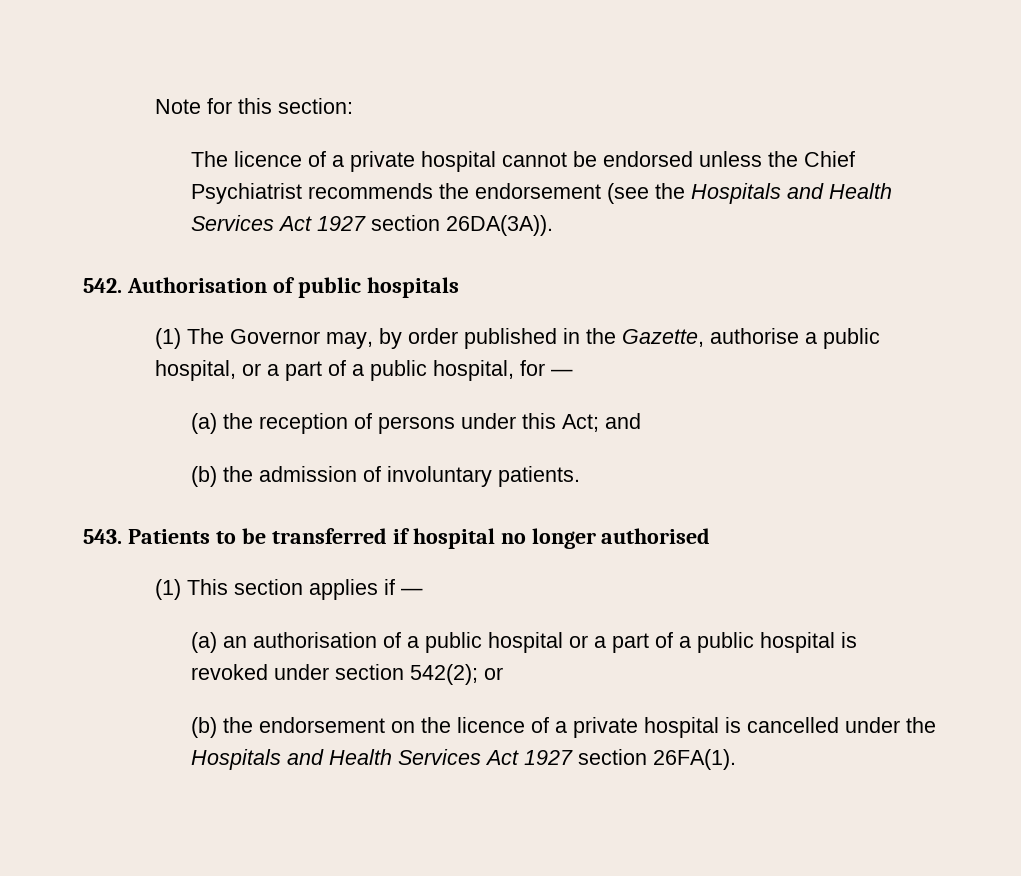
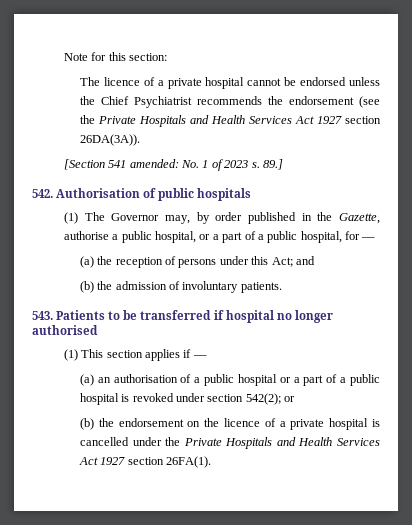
- The licence of a private hospital cannot be endorsed unless the Chief Psychiatrist recommends the endorsement (see the Hospitals and Health Services Act 1927 section 26DA(3A)).
+ The licence of a private hospital cannot be endorsed unless the Chief Psychiatrist recommends the endorsement (see the Private Hospitals and Health Services Act 1927 section 26DA(3A)).
+ [Section 541 amended: No. 1 of 2023 s. 89.]
- (b) the endorsement on the licence of a private hospital is cancelled under the Hospitals and Health Services Act 1927 section 26FA(1).
+ (b) the endorsement on the licence of a private hospital is cancelled under the Private Hospitals and Health Services Act 1927 section 26FA(1).

